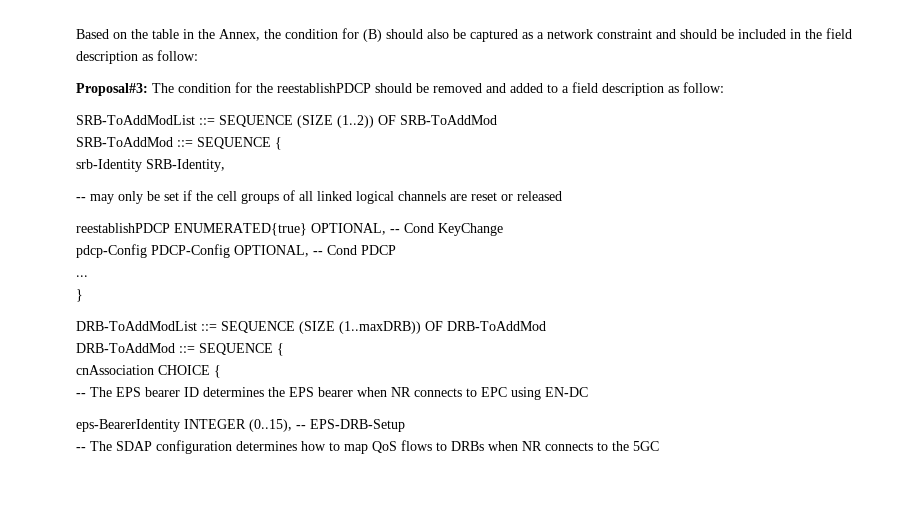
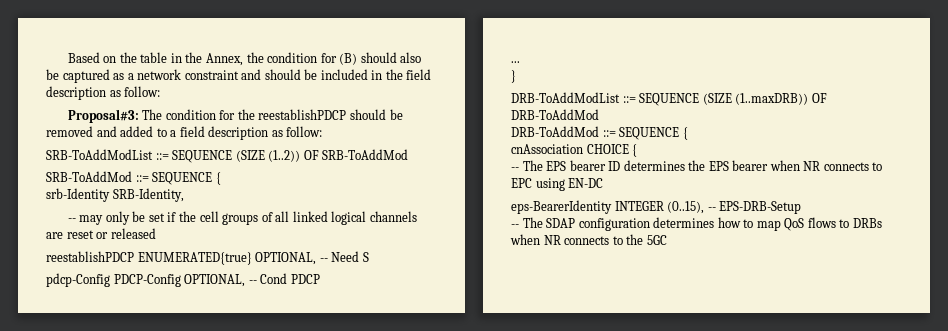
- reestablishPDCP ENUMERATED{true} OPTIONAL, -- Cond KeyChange
+ reestablishPDCP ENUMERATED{true} OPTIONAL, -- Need S

